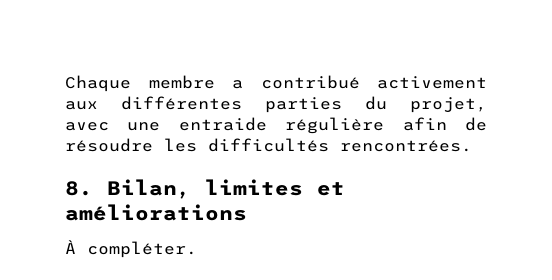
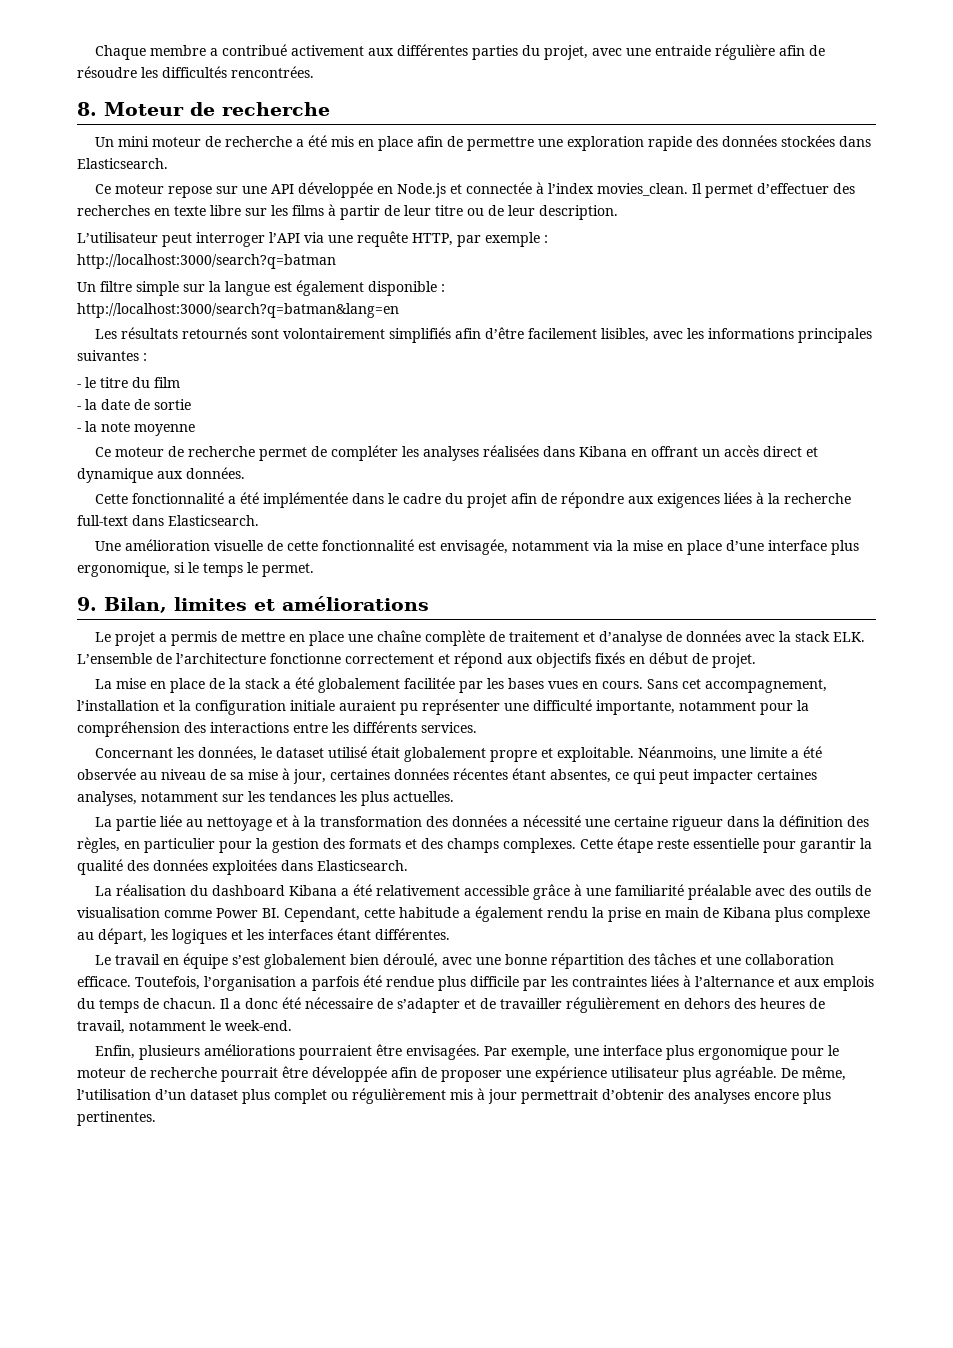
- 8. Bilan, limites et améliorations
- À compléter.
+ 8. Moteur de recherche
+ Un mini moteur de recherche a été mis en place afin de permettre une exploration rapide des données stockées dans Elasticsearch.
+ Ce moteur repose sur une API développée en Node.js et connectée à l’index movies_clean. Il permet d’effectuer des recherches en texte libre sur les films à partir de leur titre ou de leur description.
+ L’utilisateur peut interroger l’API via une requête HTTP, par exemple :
+ http://localhost:3000/search?q=batman
+ Un filtre simple sur la langue est également disponible :
+ http://localhost:3000/search?q=batman&lang=en
+ Les résultats retournés sont volontairement simplifiés afin d’être facilement lisibles, avec les informations principales suivantes :
+ - le titre du film
+ - la date de sortie
+ - la note moyenne
+ Ce moteur de recherche permet de compléter les analyses réalisées dans Kibana en offrant un accès direct et dynamique aux données.
+ Cette fonctionnalité a été implémentée dans le cadre du projet afin de répondre aux exigences liées à la recherche full-text dans Elasticsearch.
+ Une amélioration visuelle de cette fonctionnalité est envisagée, notamment via la mise en place d’une interface plus ergonomique, si le temps le permet.
+ 9. Bilan, limites et améliorations
+ Le projet a permis de mettre en place une chaîne complète de traitement et d’analyse de données avec la stack ELK. L’ensemble de l’architecture fonctionne correctement et répond aux objectifs fixés en début de projet.
+ La mise en place de la stack a été globalement facilitée par les bases vues en cours. Sans cet accompagnement, l’installation et la configuration initiale auraient pu représenter une difficulté importante, notamment pour la compréhension des interactions entre les différents services.
+ Concernant les données, le dataset utilisé était globalement propre et exploitable. Néanmoins, une limite a été observée au niveau de sa mise à jour, certaines données récentes étant absentes, ce qui peut impacter certaines analyses, notamment sur les tendances les plus actuelles.
+ La partie liée au nettoyage et à la transformation des données a nécessité une certaine rigueur dans la définition des règles, en particulier pour la gestion des formats et des champs complexes. Cette étape reste essentielle pour garantir la qualité des données exploitées dans Elasticsearch.
+ La réalisation du dashboard Kibana a été relativement accessible grâce à une familiarité préalable avec des outils de visualisation comme Power BI. Cependant, cette habitude a également rendu la prise en main de Kibana plus complexe au départ, les logiques et les interfaces étant différentes.
+ Le travail en équipe s’est globalement bien déroulé, avec une bonne répartition des tâches et une collaboration efficace. Toutefois, l’organisation a parfois été rendue plus difficile par les contraintes liées à l’alternance et aux emplois du temps de chacun. Il a donc été nécessaire de s’adapter et de travailler régulièrement en dehors des heures de travail, notamment le week-end.
+ Enfin, plusieurs améliorations pourraient être envisagées. Par exemple, une interface plus ergonomique pour le moteur de recherche pourrait être développée afin de proposer une expérience utilisateur plus agréable. De même, l’utilisation d’un dataset plus complet ou régulièrement mis à jour permettrait d’obtenir des analyses encore plus pertinentes.

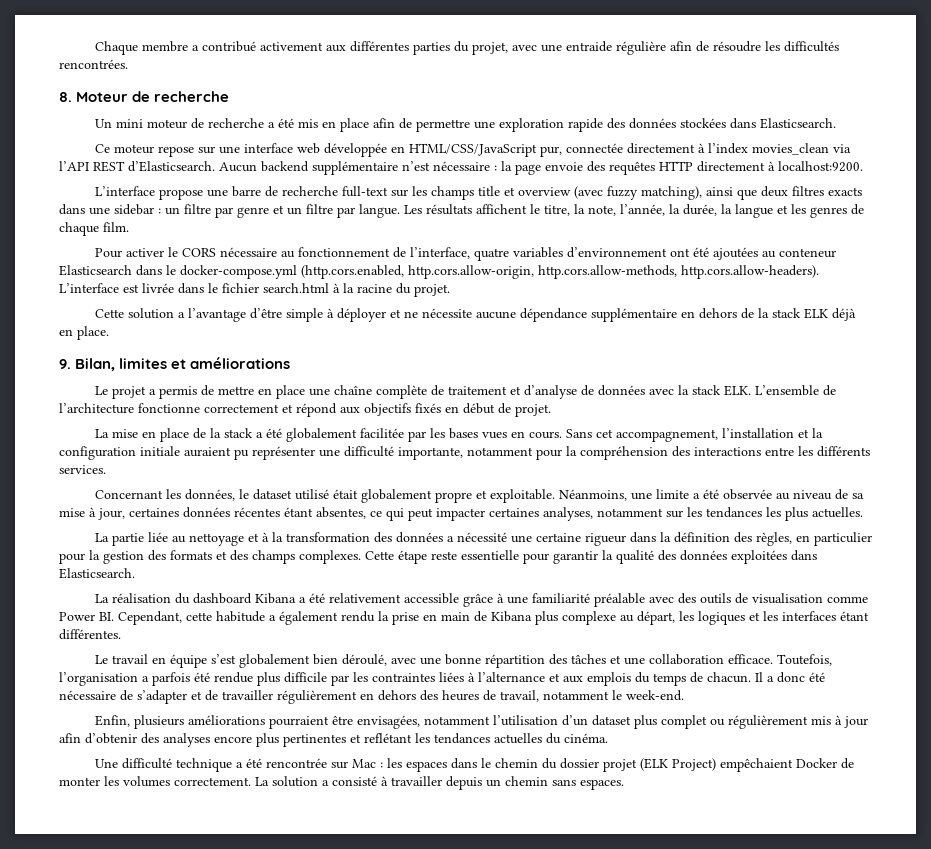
- Ce moteur repose sur une API développée en Node.js et connectée à l’index movies_clean. Il permet d’effectuer des recherches en texte libre sur les films à partir de leur titre ou de leur description.
- L’utilisateur peut interroger l’API via une requête HTTP, par exemple :
- http://localhost:3000/search?q=batman
- Un filtre simple sur la langue est également disponible :
- http://localhost:3000/search?q=batman&lang=en
- Les résultats retournés sont volontairement simplifiés afin d’être facilement lisibles, avec les informations principales suivantes :
- - le titre du film
- - la date de sortie
- - la note moyenne
- Ce moteur de recherche permet de compléter les analyses réalisées dans Kibana en offrant un accès direct et dynamique aux données.
- Cette fonctionnalité a été implémentée dans le cadre du projet afin de répondre aux exigences liées à la recherche full-text dans Elasticsearch.
- Une amélioration visuelle de cette fonctionnalité est envisagée, notamment via la mise en place d’une interface plus ergonomique, si le temps le permet.
+ Ce moteur repose sur une interface web développée en HTML/CSS/JavaScript pur, connectée directement à l’index movies_clean via l’API REST d’Elasticsearch. Aucun backend supplémentaire n’est nécessaire : la page envoie des requêtes HTTP directement à localhost:9200.
+ L’interface propose une barre de recherche full-text sur les champs title et overview (avec fuzzy matching), ainsi que deux filtres exacts dans une sidebar : un filtre par genre et un filtre par langue. Les résultats affichent le titre, la note, l’année, la durée, la langue et les genres de chaque film.
+ Pour activer le CORS nécessaire au fonctionnement de l’interface, quatre variables d’environnement ont été ajoutées au conteneur Elasticsearch dans le docker-compose.yml (http.cors.enabled, http.cors.allow-origin, http.cors.allow-methods, http.cors.allow-headers). L’interface est livrée dans le fichier search.html à la racine du projet.
+ Cette solution a l’avantage d’être simple à déployer et ne nécessite aucune dépendance supplémentaire en dehors de la stack ELK déjà en place.
- Enfin, plusieurs améliorations pourraient être envisagées. Par exemple, une interface plus ergonomique pour le moteur de recherche pourrait être développée afin de proposer une expérience utilisateur plus agréable. De même, l’utilisation d’un dataset plus complet ou régulièrement mis à jour permettrait d’obtenir des analyses encore plus pertinentes.
+ Enfin, plusieurs améliorations pourraient être envisagées, notamment l’utilisation d’un dataset plus complet ou régulièrement mis à jour afin d’obtenir des analyses encore plus pertinentes et reflétant les tendances actuelles du cinéma.
+ Une difficulté technique a été rencontrée sur Mac : les espaces dans le chemin du dossier projet (ELK Project) empêchaient Docker de monter les volumes correctement. La solution a consisté à travailler depuis un chemin sans espaces.

